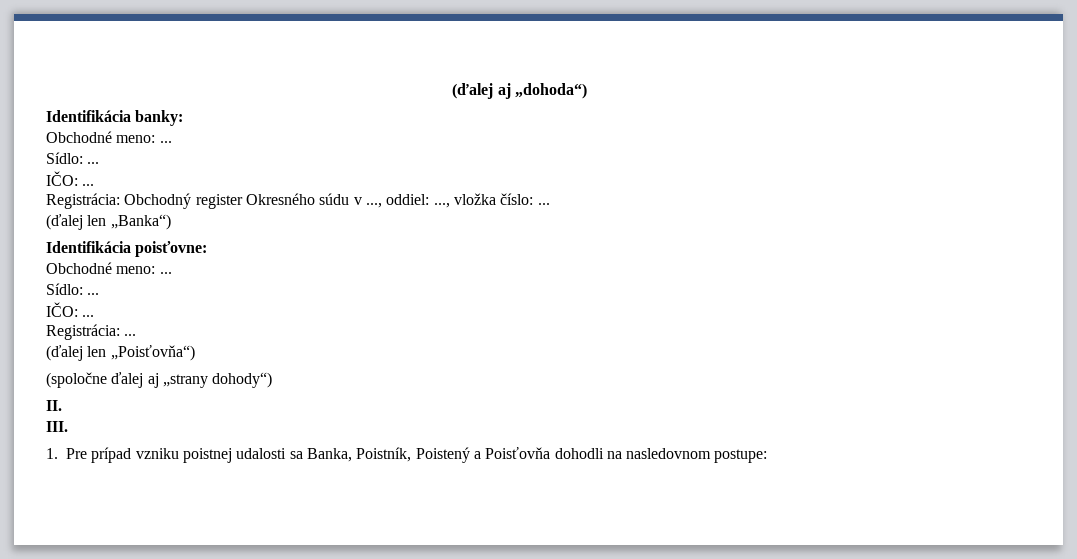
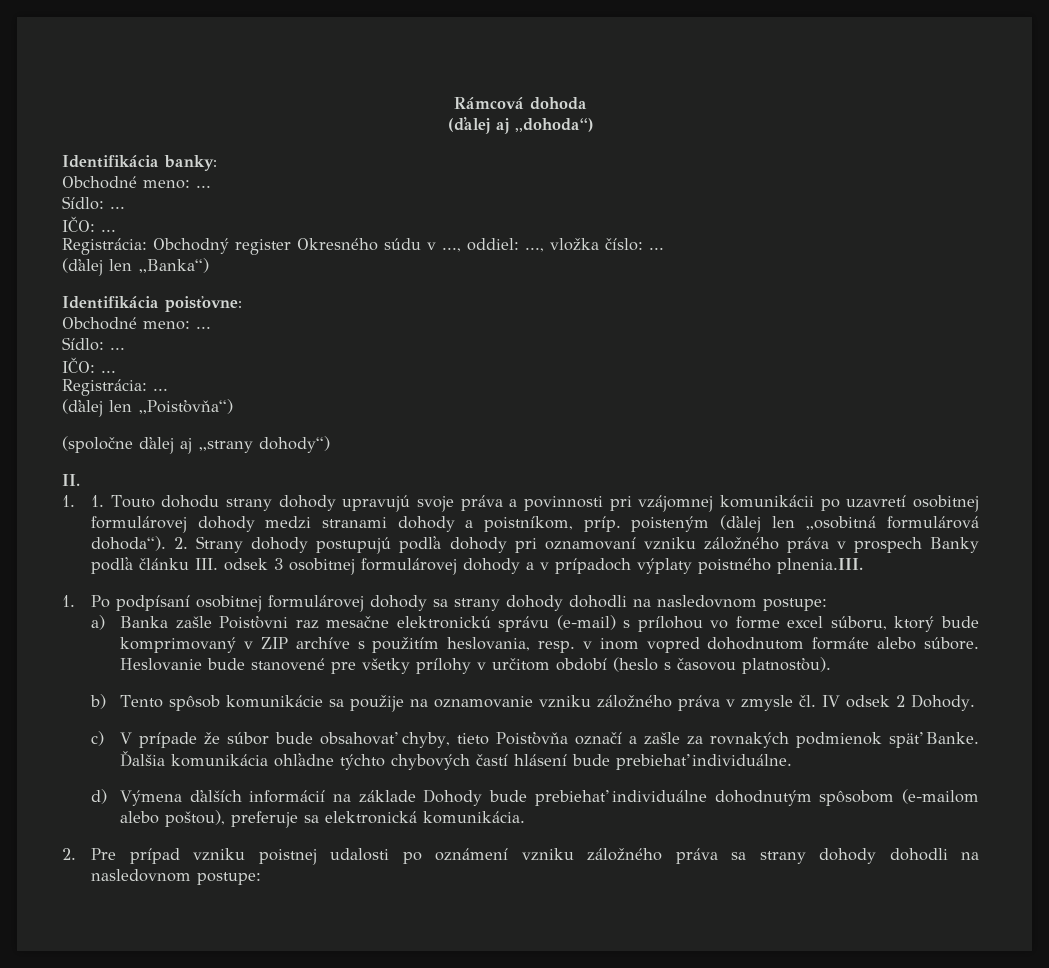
+ Rámcová dohoda
- III.
- 1. Pre prípad vzniku poistnej udalosti sa Banka, Poistník, Poistený a Poisťovňa dohodli na nasledovnom postupe:
+ 1. 1. Touto dohodu strany dohody upravujú svoje práva a povinnosti pri vzájomnej komunikácii po uzavretí osobitnej formulárovej dohody medzi stranami dohody a poistníkom, príp. poisteným (ďalej len „osobitná formulárová dohoda“). 2. Strany dohody postupujú podľa dohody pri oznamovaní vzniku záložného práva v prospech Banky podľa článku III. odsek 3 osobitnej formulárovej dohody a v prípadoch výplaty poistného plnenia.III.
+ 1. Po podpísaní osobitnej formulárovej dohody sa strany dohody dohodli na nasledovnom postupe:
+ a) Banka zašle Poisťovni raz mesačne elektronickú správu (e-mail) s prílohou vo forme excel súboru, ktorý bude komprimovaný v ZIP archíve s použitím heslovania, resp. v inom vopred dohodnutom formáte alebo súbore. Heslovanie bude stanovené pre všetky prílohy v určitom období (heslo s časovou platnosťou).
+ b) Tento spôsob komunikácie sa použije na oznamovanie vzniku záložného práva v zmysle čl. IV odsek 2 Dohody.
+ c) V prípade že súbor bude obsahovať chyby, tieto Poisťovňa označí a zašle za rovnakých podmienok späť Banke. Ďalšia komunikácia ohľadne týchto chybových častí hlásení bude prebiehať individuálne.
+ d) Výmena ďalších informácií na základe Dohody bude prebiehať individuálne dohodnutým spôsobom (e-mailom alebo poštou), preferuje sa elektronická komunikácia.
+ 2. Pre prípad vzniku poistnej udalosti po oznámení vzniku záložného práva sa strany dohody dohodli na nasledovnom postupe:

